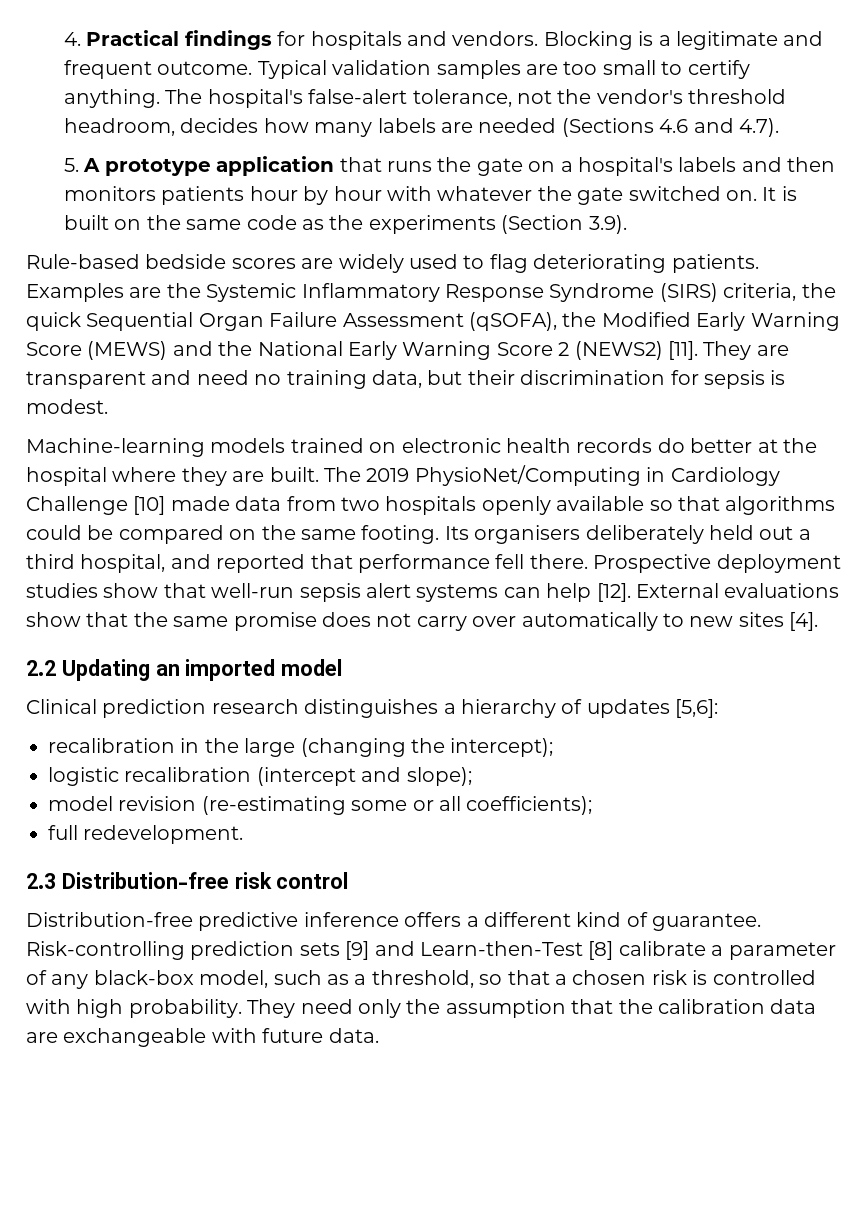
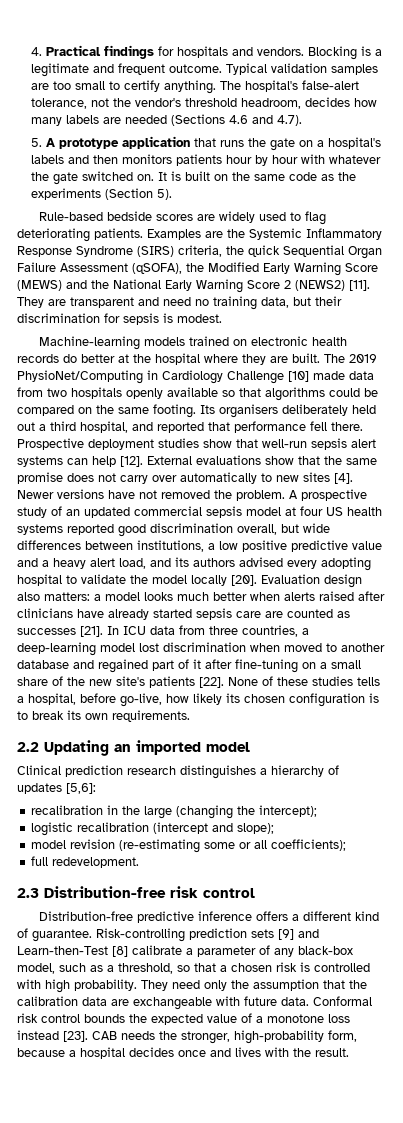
- It is built on the same code as the experiments (Section 3.9).
+ It is built on the same code as the experiments (Section 5).
+ Newer versions have not removed the problem. A prospective study of an updated commercial sepsis model at four US health systems reported good discrimination overall, but wide differences between institutions, a low positive predictive value and a heavy alert load, and its authors advised every adopting hospital to validate the model locally [20]. Evaluation design also matters: a model looks much better when alerts raised after clinicians have already started sepsis care are counted as successes [21]. In ICU data from three countries, a deep-learning model lost discrimination when moved to another database and regained part of it after fine-tuning on a small share of the new site's patients [22]. None of these studies tells a hospital, before go-live, how likely its chosen configuration is to break its own requirements.
+ Conformal risk control bounds the expected value of a monotone loss instead [23]. CAB needs the stronger, high-probability form, because a hospital decides once and lives with the result.

